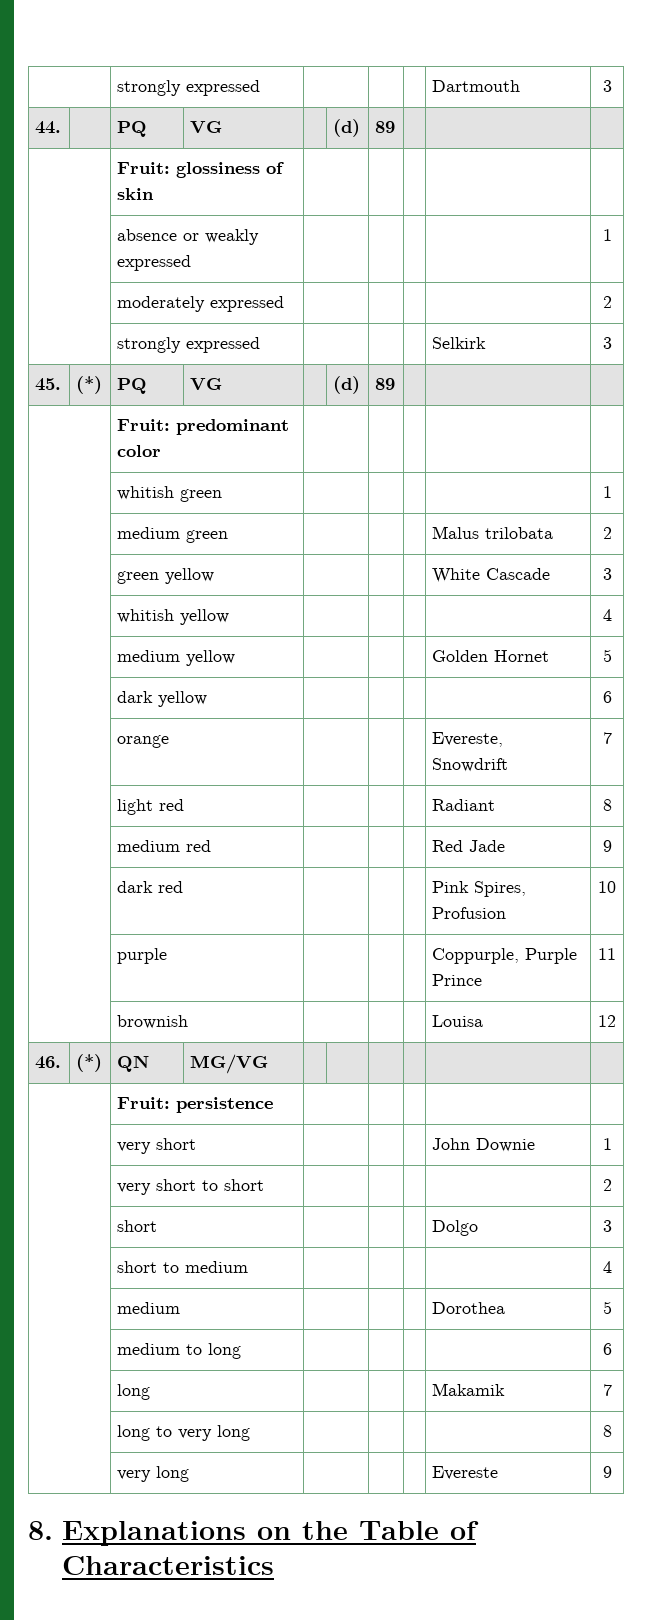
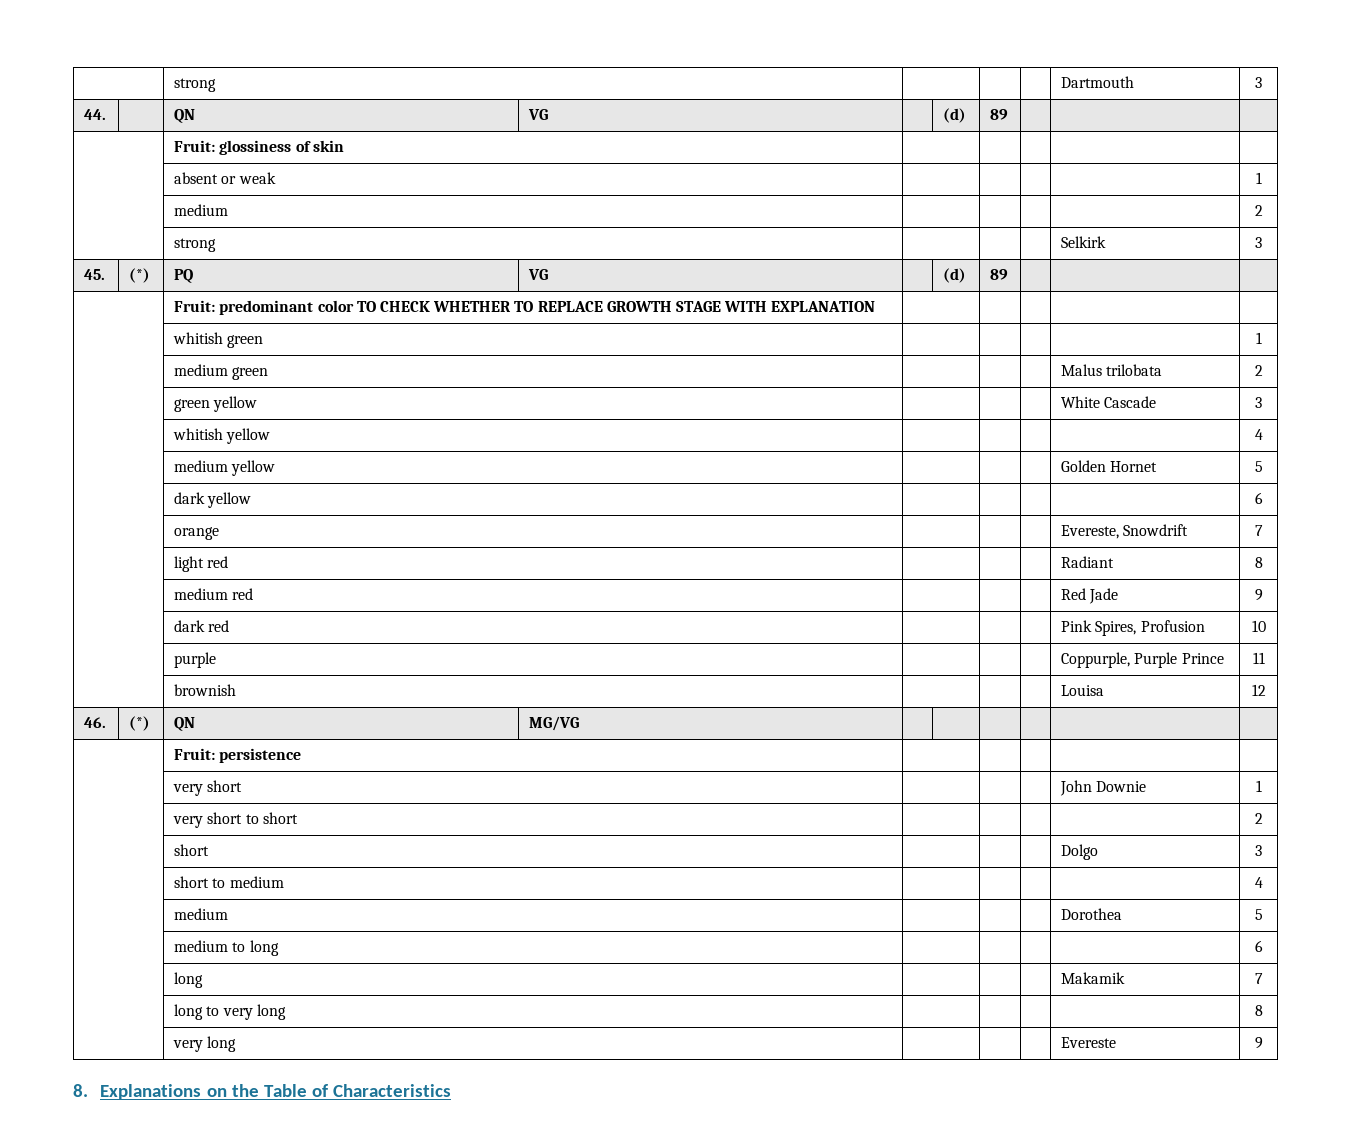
- | strongly expressed | | | | Dartmouth | 3
+ | strong | | | | Dartmouth | 3
- 44. | | PQ | VG | | (d) | 89 | | |
+ 44. | | QN | VG | | (d) | 89 | | |
- | absence or weakly expressed | | | | | 1
- | moderately expressed | | | | | 2
- | strongly expressed | | | | Selkirk | 3
+ | absent or weak | | | | | 1
+ | medium | | | | | 2
+ | strong | | | | Selkirk | 3
- | Fruit: predominant color | | | | |
+ | Fruit: predominant color TO CHECK WHETHER TO REPLACE GROWTH STAGE WITH EXPLANATION | | | | |

